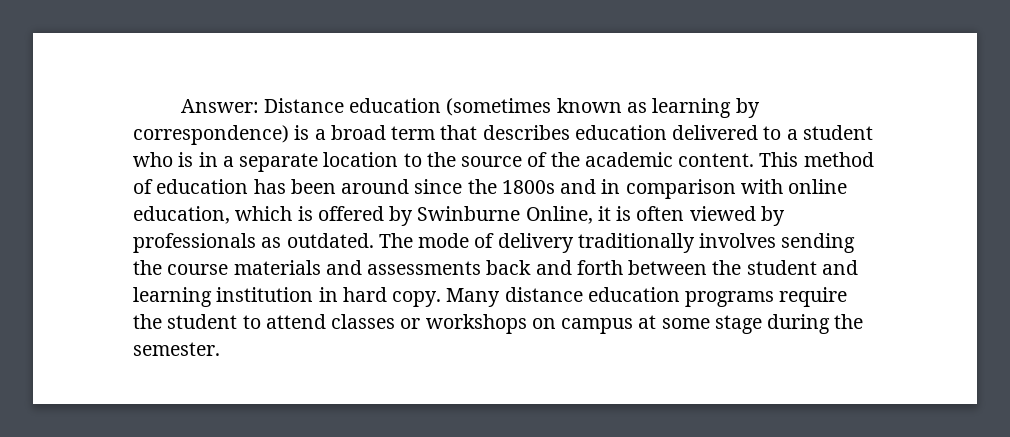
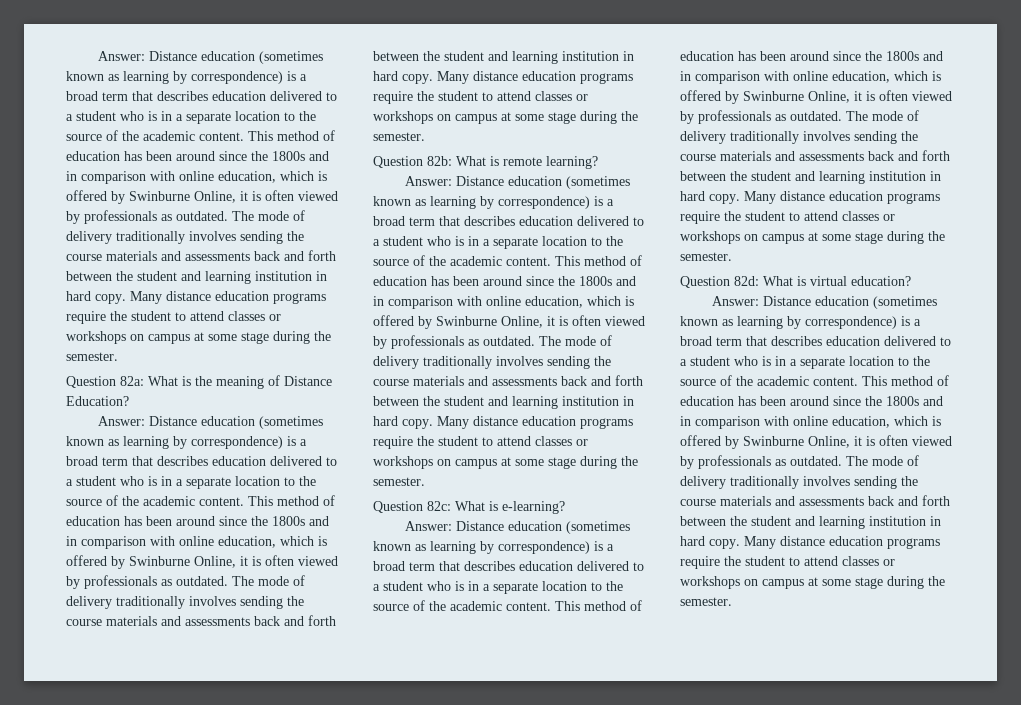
+ Question 82a: What is the meaning of Distance Education?
+ Answer: Distance education (sometimes known as learning by correspondence) is a broad term that describes education delivered to a student who is in a separate location to the source of the academic content. This method of education has been around since the 1800s and in comparison with online education, which is offered by Swinburne Online, it is often viewed by professionals as outdated. The mode of delivery traditionally involves sending the course materials and assessments back and forth between the student and learning institution in hard copy. Many distance education programs require the student to attend classes or workshops on campus at some stage during the semester.
+ Question 82b: What is remote learning?
+ Answer: Distance education (sometimes known as learning by correspondence) is a broad term that describes education delivered to a student who is in a separate location to the source of the academic content. This method of education has been around since the 1800s and in comparison with online education, which is offered by Swinburne Online, it is often viewed by professionals as outdated. The mode of delivery traditionally involves sending the course materials and assessments back and forth between the student and learning institution in hard copy. Many distance education programs require the student to attend classes or workshops on campus at some stage during the semester.
+ Question 82c: What is e-learning?
+ Answer: Distance education (sometimes known as learning by correspondence) is a broad term that describes education delivered to a student who is in a separate location to the source of the academic content. This method of education has been around since the 1800s and in comparison with online education, which is offered by Swinburne Online, it is often viewed by professionals as outdated. The mode of delivery traditionally involves sending the course materials and assessments back and forth between the student and learning institution in hard copy. Many distance education programs require the student to attend classes or workshops on campus at some stage during the semester.
+ Question 82d: What is virtual education?
+ Answer: Distance education (sometimes known as learning by correspondence) is a broad term that describes education delivered to a student who is in a separate location to the source of the academic content. This method of education has been around since the 1800s and in comparison with online education, which is offered by Swinburne Online, it is often viewed by professionals as outdated. The mode of delivery traditionally involves sending the course materials and assessments back and forth between the student and learning institution in hard copy. Many distance education programs require the student to attend classes or workshops on campus at some stage during the semester.

